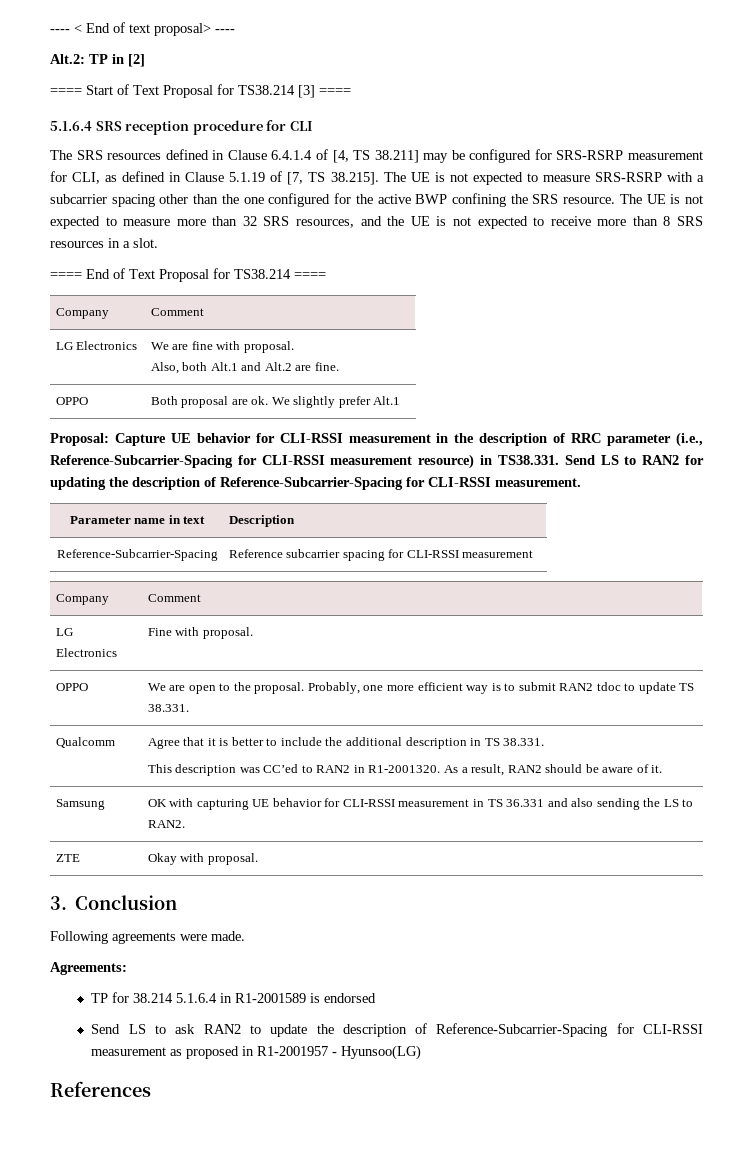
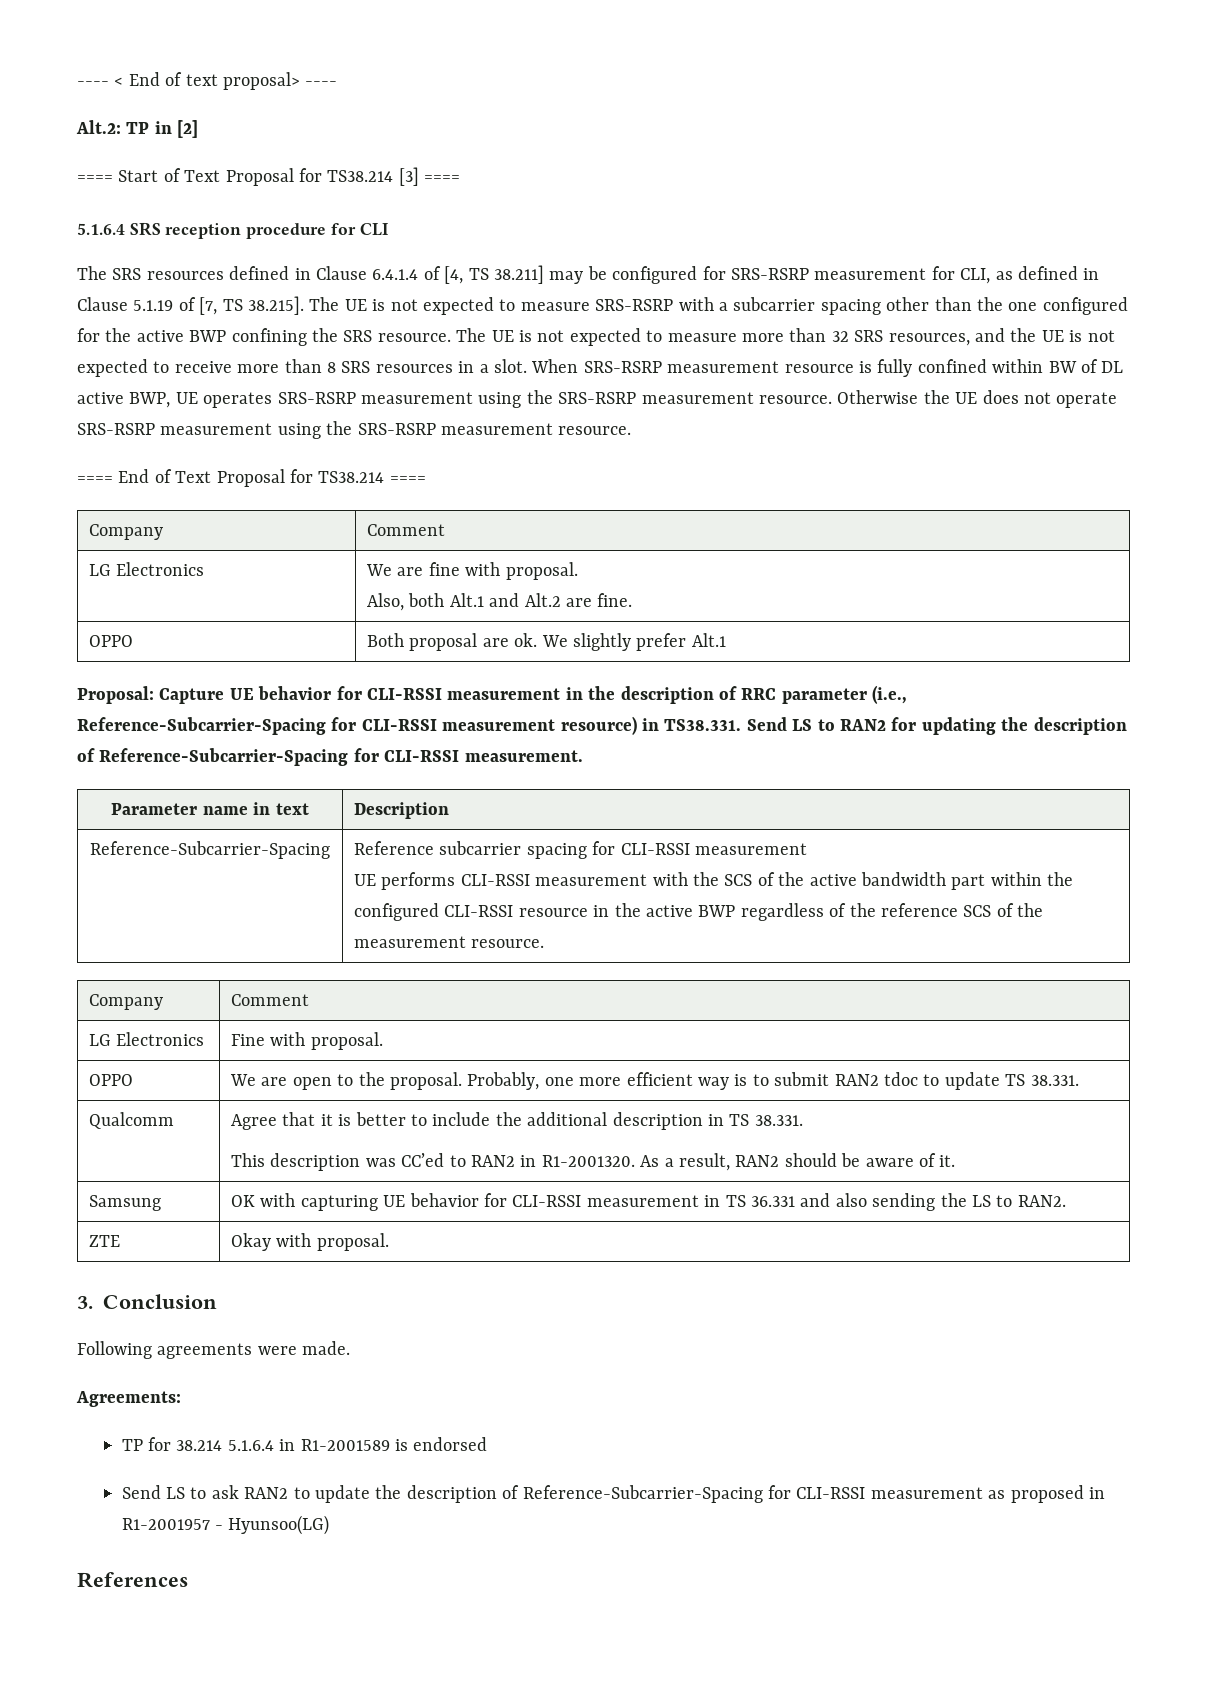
+ When SRS-RSRP measurement resource is fully confined within BW of DL active BWP, UE operates SRS-RSRP measurement using the SRS-RSRP measurement resource. Otherwise the UE does not operate SRS-RSRP measurement using the SRS-RSRP measurement resource.
  Reference-Subcarrier-Spacing | Reference subcarrier spacing for CLI-RSSI measurement
+ UE performs CLI-RSSI measurement with the SCS of the active bandwidth part within the configured CLI-RSSI resource in the active BWP regardless of the reference SCS of the measurement resource.

